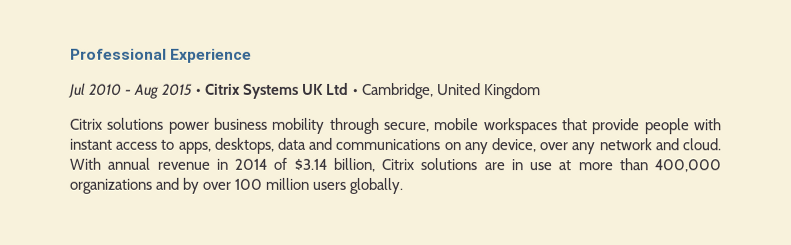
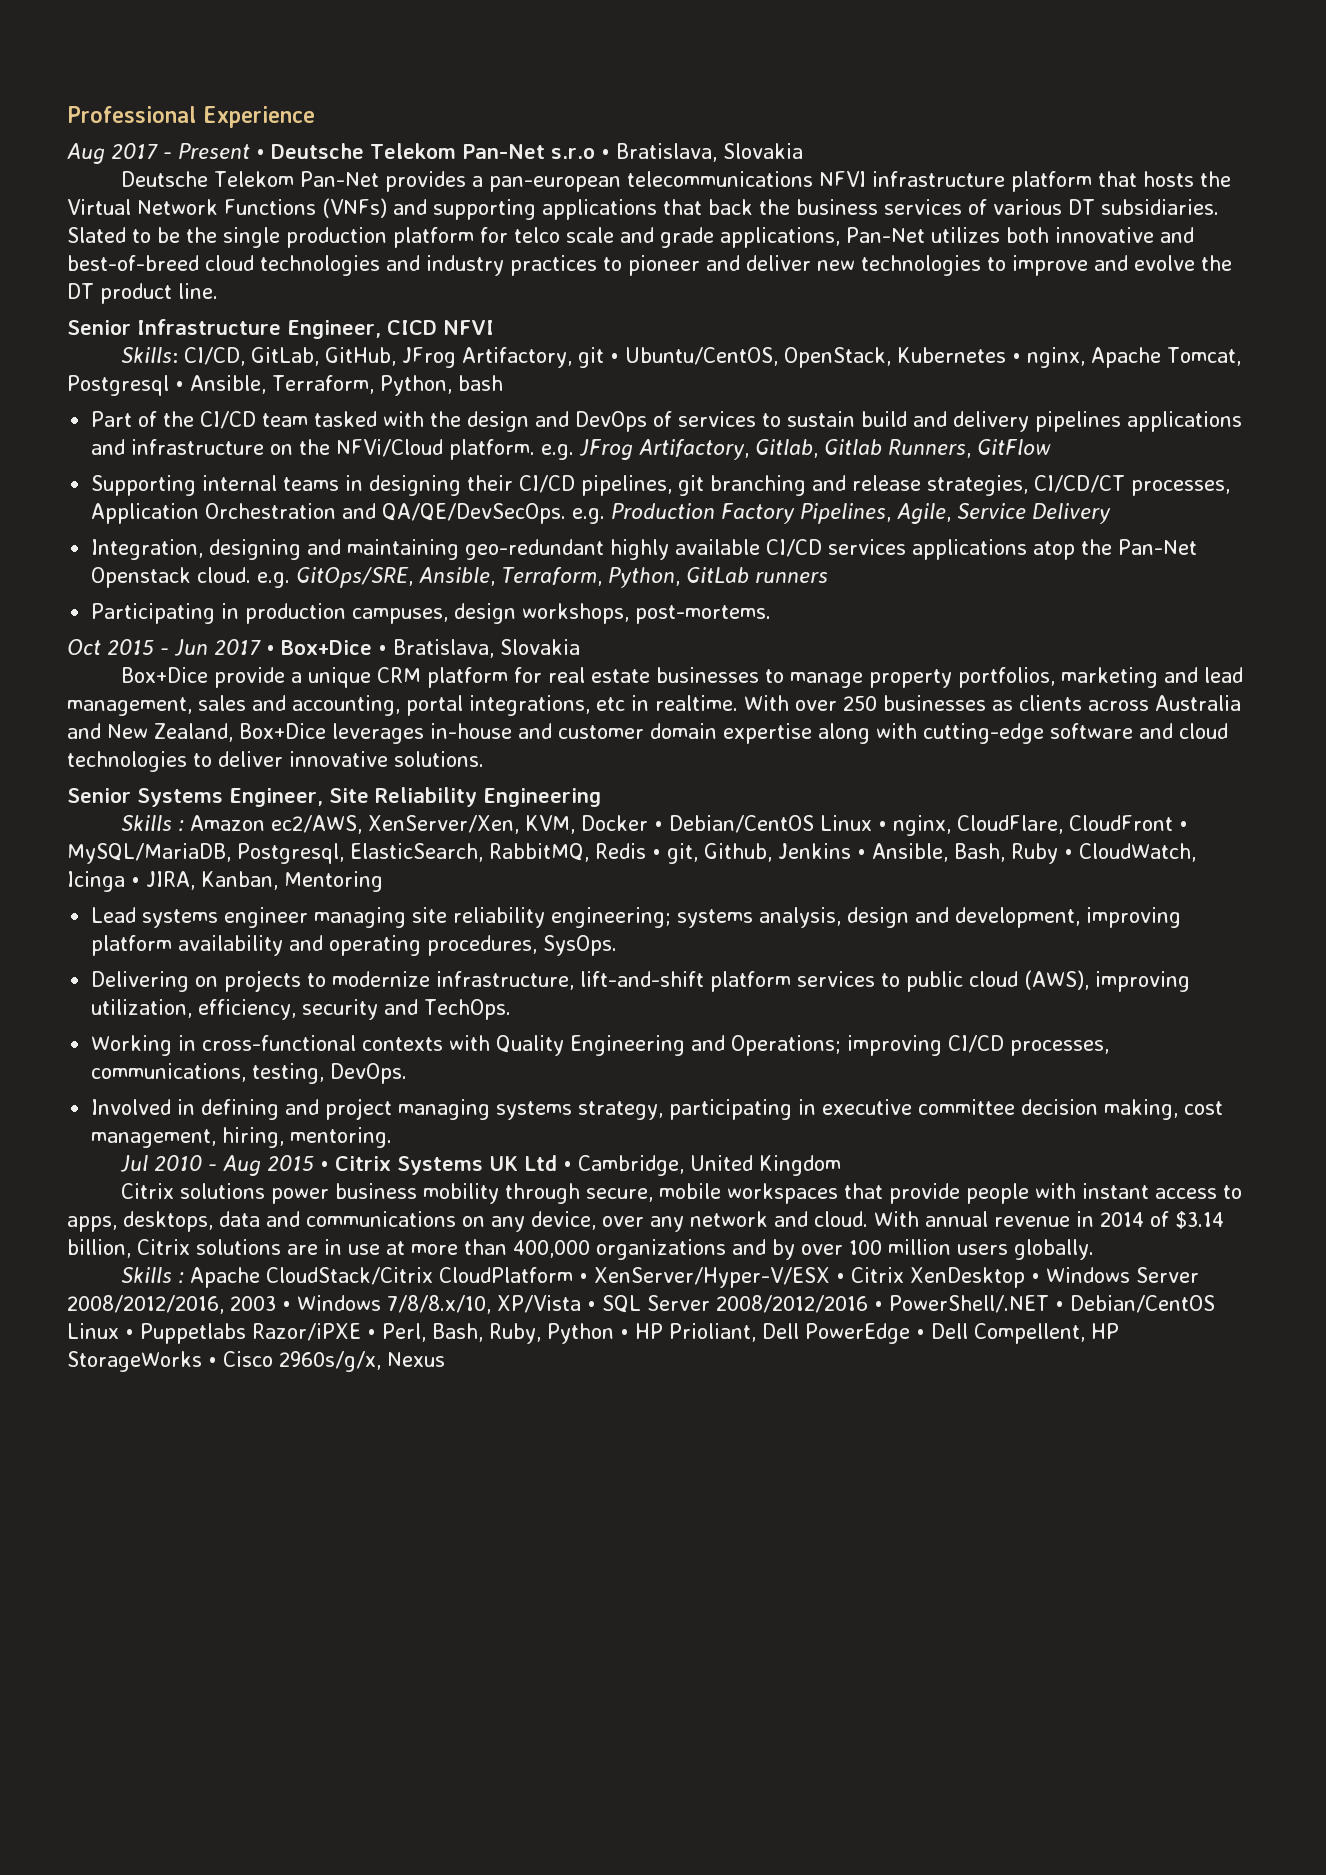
+ Aug 2017 - Present • Deutsche Telekom Pan-Net s.r.o • Bratislava, Slovakia
+ Deutsche Telekom Pan-Net provides a pan-european telecommunications NFVI infrastructure platform that hosts the Virtual Network Functions (VNFs) and supporting applications that back the business services of various DT subsidiaries. Slated to be the single production platform for telco scale and grade applications, Pan-Net utilizes both innovative and best-of-breed cloud technologies and industry practices to pioneer and deliver new technologies to improve and evolve the DT product line.
+ Senior Infrastructure Engineer, CICD NFVI
+ Skills: CI/CD, GitLab, GitHub, JFrog Artifactory, git • Ubuntu/CentOS, OpenStack, Kubernetes • nginx, Apache Tomcat, Postgresql • Ansible, Terraform, Python, bash
+ Part of the CI/CD team tasked with the design and DevOps of services to sustain build and delivery pipelines applications and infrastructure on the NFVi/Cloud platform. e.g. JFrog Artifactory, Gitlab, Gitlab Runners, GitFlow
+ Supporting internal teams in designing their CI/CD pipelines, git branching and release strategies, CI/CD/CT processes, Application Orchestration and QA/QE/DevSecOps. e.g. Production Factory Pipelines, Agile, Service Delivery
+ Integration, designing and maintaining geo-redundant highly available CI/CD services applications atop the Pan-Net Openstack cloud. e.g. GitOps/SRE, Ansible, Terraform, Python, GitLab runners
+ Participating in production campuses, design workshops, post-mortems.
+ Oct 2015 - Jun 2017 • Box+Dice • Bratislava, Slovakia
+ Box+Dice provide a unique CRM platform for real estate businesses to manage property portfolios, marketing and lead management, sales and accounting, portal integrations, etc in realtime. With over 250 businesses as clients across Australia and New Zealand, Box+Dice leverages in-house and customer domain expertise along with cutting-edge software and cloud technologies to deliver innovative solutions.
+ Senior Systems Engineer, Site Reliability Engineering
+ Skills : Amazon ec2/AWS, XenServer/Xen, KVM, Docker • Debian/CentOS Linux • nginx, CloudFlare, CloudFront • MySQL/MariaDB, Postgresql, ElasticSearch, RabbitMQ, Redis • git, Github, Jenkins • Ansible, Bash, Ruby • CloudWatch, Icinga • JIRA, Kanban, Mentoring
+ Lead systems engineer managing site reliability engineering; systems analysis, design and development, improving platform availability and operating procedures, SysOps.
+ Delivering on projects to modernize infrastructure, lift-and-shift platform services to public cloud (AWS), improving utilization, efficiency, security and TechOps.
+ Working in cross-functional contexts with Quality Engineering and Operations; improving CI/CD processes, communications, testing, DevOps.
+ Involved in defining and project managing systems strategy, participating in executive committee decision making, cost management, hiring, mentoring.
+ Skills : Apache CloudStack/Citrix CloudPlatform • XenServer/Hyper-V/ESX • Citrix XenDesktop • Windows Server 2008/2012/2016, 2003 • Windows 7/8/8.x/10, XP/Vista • SQL Server 2008/2012/2016 • PowerShell/.NET • Debian/CentOS Linux • Puppetlabs Razor/iPXE • Perl, Bash, Ruby, Python • HP Prioliant, Dell PowerEdge • Dell Compellent, HP StorageWorks • Cisco 2960s/g/x, Nexus

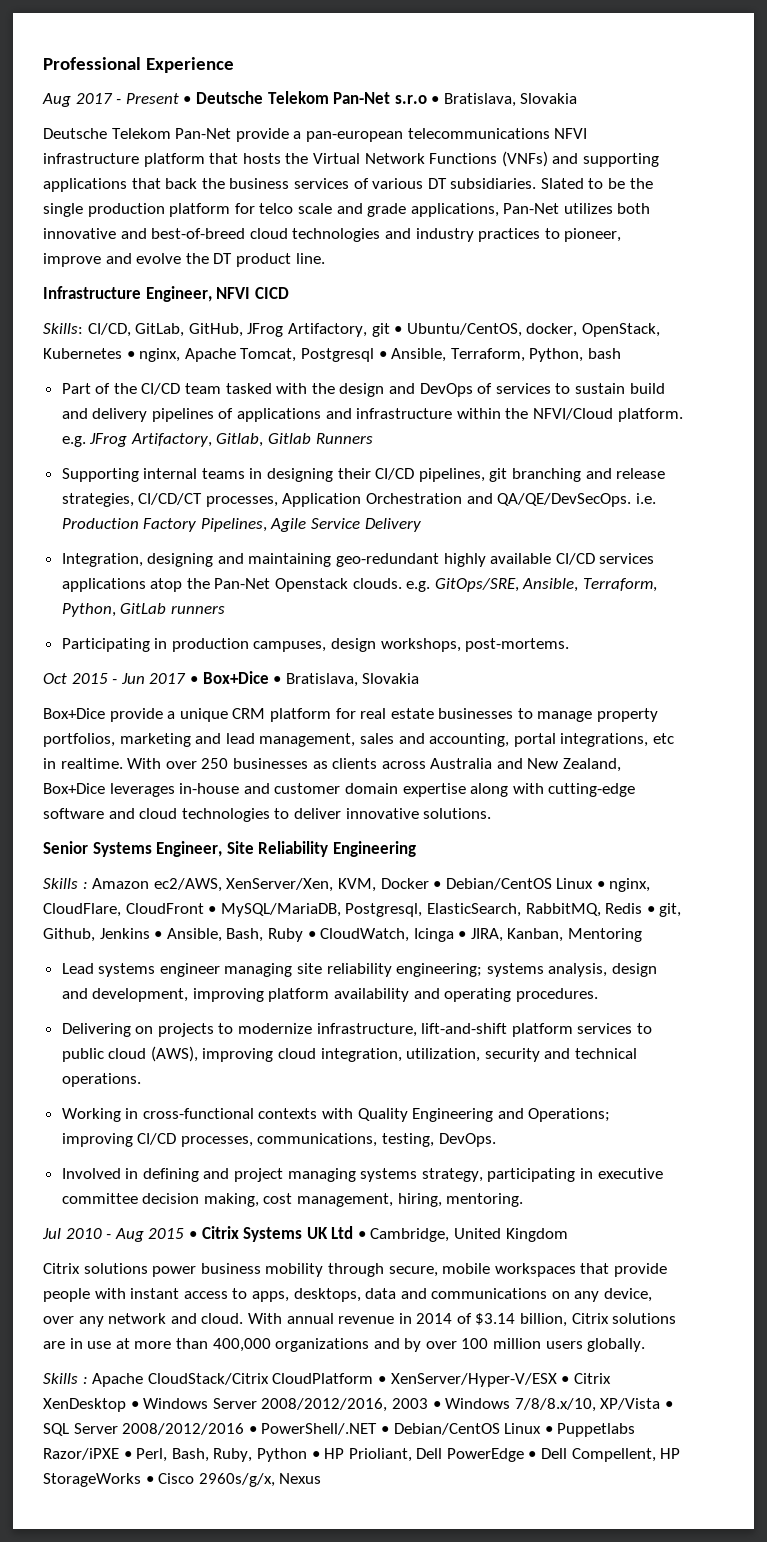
- Deutsche Telekom Pan-Net provides a pan-european telecommunications NFVI infrastructure platform that hosts the Virtual Network Functions (VNFs) and supporting applications that back the business services of various DT subsidiaries.
+ Deutsche Telekom Pan-Net provide a pan-european telecommunications NFVI infrastructure platform that hosts the Virtual Network Functions (VNFs) and supporting applications that back the business services of various DT subsidiaries.
- Slated to be the single production platform for telco scale and grade applications, Pan-Net utilizes both innovative and best-of-breed cloud technologies and industry practices to pioneer and deliver new technologies to improve and evolve the DT product line.
+ Slated to be the single production platform for telco scale and grade applications, Pan-Net utilizes both innovative and best-of-breed cloud technologies and industry practices to pioneer, improve and evolve the DT product line.
- Senior Infrastructure Engineer, CICD NFVI
+ Infrastructure Engineer, NFVI CICD
- Skills: CI/CD, GitLab, GitHub, JFrog Artifactory, git • Ubuntu/CentOS, OpenStack, Kubernetes • nginx, Apache Tomcat, Postgresql • Ansible, Terraform, Python, bash
+ Skills: CI/CD, GitLab, GitHub, JFrog Artifactory, git • Ubuntu/CentOS, docker, OpenStack, Kubernetes • nginx, Apache Tomcat, Postgresql • Ansible, Terraform, Python, bash
- Part of the CI/CD team tasked with the design and DevOps of services to sustain build and delivery pipelines applications and infrastructure on the NFVi/Cloud platform. e.g. JFrog Artifactory, Gitlab, Gitlab Runners, GitFlow
+ Part of the CI/CD team tasked with the design and DevOps of services to sustain build and delivery pipelines of applications and infrastructure within the NFVI/Cloud platform. e.g. JFrog Artifactory, Gitlab, Gitlab Runners
- Supporting internal teams in designing their CI/CD pipelines, git branching and release strategies, CI/CD/CT processes, Application Orchestration and QA/QE/DevSecOps. e.g. Production Factory Pipelines, Agile, Service Delivery
+ Supporting internal teams in designing their CI/CD pipelines, git branching and release strategies, CI/CD/CT processes, Application Orchestration and QA/QE/DevSecOps. i.e. Production Factory Pipelines, Agile Service Delivery
- Integration, designing and maintaining geo-redundant highly available CI/CD services applications atop the Pan-Net Openstack cloud. e.g. GitOps/SRE, Ansible, Terraform, Python, GitLab runners
+ Integration, designing and maintaining geo-redundant highly available CI/CD services applications atop the Pan-Net Openstack clouds. e.g. GitOps/SRE, Ansible, Terraform, Python, GitLab runners
- Lead systems engineer managing site reliability engineering; systems analysis, design and development, improving platform availability and operating procedures, SysOps.
+ Lead systems engineer managing site reliability engineering; systems analysis, design and development, improving platform availability and operating procedures.
- Delivering on projects to modernize infrastructure, lift-and-shift platform services to public cloud (AWS), improving utilization, efficiency, security and TechOps.
+ Delivering on projects to modernize infrastructure, lift-and-shift platform services to public cloud (AWS), improving cloud integration, utilization, security and technical operations.

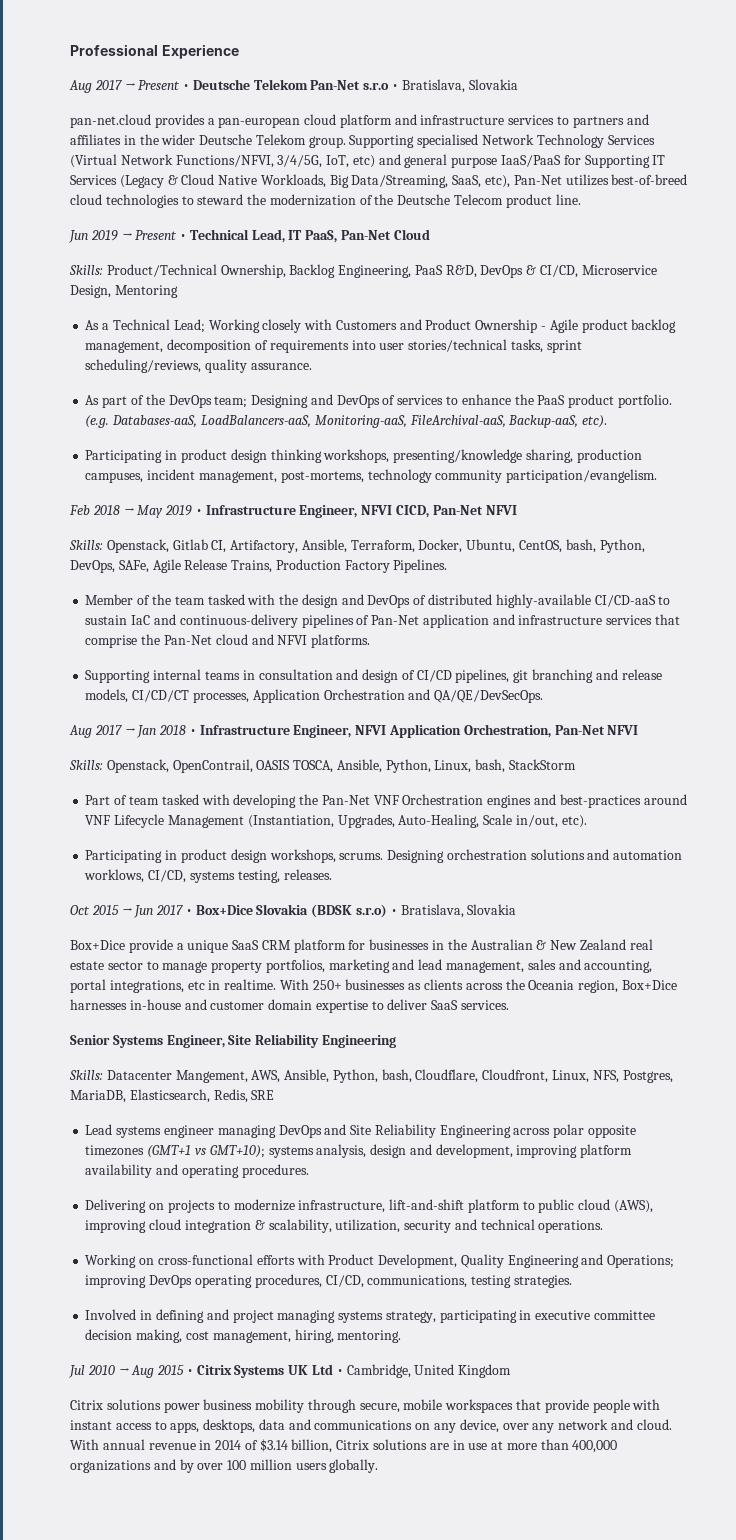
- Aug 2017 - Present • Deutsche Telekom Pan-Net s.r.o • Bratislava, Slovakia
+ Aug 2017 → Present • Deutsche Telekom Pan-Net s.r.o • Bratislava, Slovakia
- Deutsche Telekom Pan-Net provide a pan-european telecommunications NFVI infrastructure platform that hosts the Virtual Network Functions (VNFs) and supporting applications that back the business services of various DT subsidiaries. Slated to be the single production platform for telco scale and grade applications, Pan-Net utilizes both innovative and best-of-breed cloud technologies and industry practices to pioneer, improve and evolve the DT product line.
- Infrastructure Engineer, NFVI CICD
- Skills: CI/CD, GitLab, GitHub, JFrog Artifactory, git • Ubuntu/CentOS, docker, OpenStack, Kubernetes • nginx, Apache Tomcat, Postgresql • Ansible, Terraform, Python, bash
- Part of the CI/CD team tasked with the design and DevOps of services to sustain build and delivery pipelines of applications and infrastructure within the NFVI/Cloud platform. e.g. JFrog Artifactory, Gitlab, Gitlab Runners
+ pan-net.cloud provides a pan-european cloud platform and infrastructure services to partners and affiliates in the wider Deutsche Telekom group. Supporting specialised Network Technology Services (Virtual Network Functions/NFVI, 3/4/5G, IoT, etc) and general purpose IaaS/PaaS for Supporting IT Services (Legacy & Cloud Native Workloads, Big Data/Streaming, SaaS, etc), Pan-Net utilizes best-of-breed cloud technologies to steward the modernization of the Deutsche Telecom product line.
+ Jun 2019 → Present • Technical Lead, IT PaaS, Pan-Net Cloud
+ Skills: Product/Technical Ownership, Backlog Engineering, PaaS R&D, DevOps & CI/CD, Microservice Design, Mentoring
+ As a Technical Lead; Working closely with Customers and Product Ownership - Agile product backlog management, decomposition of requirements into user stories/technical tasks, sprint scheduling/reviews, quality assurance.
+ As part of the DevOps team; Designing and DevOps of services to enhance the PaaS product portfolio. (e.g. Databases-aaS, LoadBalancers-aaS, Monitoring-aaS, FileArchival-aaS, Backup-aaS, etc).
+ Participating in product design thinking workshops, presenting/knowledge sharing, production campuses, incident management, post-mortems, technology community participation/evangelism.
+ Feb 2018 → May 2019 • Infrastructure Engineer, NFVI CICD, Pan-Net NFVI
+ Skills: Openstack, Gitlab CI, Artifactory, Ansible, Terraform, Docker, Ubuntu, CentOS, bash, Python, DevOps, SAFe, Agile Release Trains, Production Factory Pipelines.
+ Member of the team tasked with the design and DevOps of distributed highly-available CI/CD-aaS to sustain IaC and continuous-delivery pipelines of Pan-Net application and infrastructure services that comprise the Pan-Net cloud and NFVI platforms.
- Supporting internal teams in designing their CI/CD pipelines, git branching and release strategies, CI/CD/CT processes, Application Orchestration and QA/QE/DevSecOps. i.e. Production Factory Pipelines, Agile Service Delivery
- Integration, designing and maintaining geo-redundant highly available CI/CD services applications atop the Pan-Net Openstack clouds. e.g. GitOps/SRE, Ansible, Terraform, Python, GitLab runners
- Participating in production campuses, design workshops, post-mortems.
+ Supporting internal teams in consultation and design of CI/CD pipelines, git branching and release models, CI/CD/CT processes, Application Orchestration and QA/QE/DevSecOps.
+ Aug 2017 → Jan 2018 • Infrastructure Engineer, NFVI Application Orchestration, Pan-Net NFVI
+ Skills: Openstack, OpenContrail, OASIS TOSCA, Ansible, Python, Linux, bash, StackStorm
+ Part of team tasked with developing the Pan-Net VNF Orchestration engines and best-practices around VNF Lifecycle Management (Instantiation, Upgrades, Auto-Healing, Scale in/out, etc).
+ Participating in product design workshops, scrums. Designing orchestration solutions and automation worklows, CI/CD, systems testing, releases.
- Oct 2015 - Jun 2017 • Box+Dice • Bratislava, Slovakia
+ Oct 2015 → Jun 2017 • Box+Dice Slovakia (BDSK s.r.o) • Bratislava, Slovakia
- Box+Dice provide a unique CRM platform for real estate businesses to manage property portfolios, marketing and lead management, sales and accounting, portal integrations, etc in realtime.
+ Box+Dice provide a unique SaaS CRM platform for businesses in the Australian & New Zealand real estate sector to manage property portfolios, marketing and lead management, sales and accounting, portal integrations, etc in realtime.
- With over 250 businesses as clients across Australia and New Zealand, Box+Dice leverages in-house and customer domain expertise along with cutting-edge software and cloud technologies to deliver innovative solutions.
+ With 250+ businesses as clients across the Oceania region, Box+Dice harnesses in-house and customer domain expertise to deliver SaaS services.
- Skills : Amazon ec2/AWS, XenServer/Xen, KVM, Docker • Debian/CentOS Linux • nginx, CloudFlare, CloudFront • MySQL/MariaDB, Postgresql, ElasticSearch, RabbitMQ, Redis • git, Github, Jenkins • Ansible, Bash, Ruby • CloudWatch, Icinga • JIRA, Kanban, Mentoring
- Lead systems engineer managing site reliability engineering; systems analysis, design and development, improving platform availability and operating procedures.
+ Skills: Datacenter Mangement, AWS, Ansible, Python, bash, Cloudflare, Cloudfront, Linux, NFS, Postgres, MariaDB, Elasticsearch, Redis, SRE
+ Lead systems engineer managing DevOps and Site Reliability Engineering across polar opposite timezones (GMT+1 vs GMT+10); systems analysis, design and development, improving platform availability and operating procedures.
- Delivering on projects to modernize infrastructure, lift-and-shift platform services to public cloud (AWS), improving cloud integration, utilization, security and technical operations.
+ Delivering on projects to modernize infrastructure, lift-and-shift platform to public cloud (AWS), improving cloud integration & scalability, utilization, security and technical operations.
- Working in cross-functional contexts with Quality Engineering and Operations; improving CI/CD processes, communications, testing, DevOps.
+ Working on cross-functional efforts with Product Development, Quality Engineering and Operations; improving DevOps operating procedures, CI/CD, communications, testing strategies.
- Jul 2010 - Aug 2015 • Citrix Systems UK Ltd • Cambridge, United Kingdom
+ Jul 2010 → Aug 2015 • Citrix Systems UK Ltd • Cambridge, United Kingdom
- Skills : Apache CloudStack/Citrix CloudPlatform • XenServer/Hyper-V/ESX • Citrix XenDesktop • Windows Server 2008/2012/2016, 2003 • Windows 7/8/8.x/10, XP/Vista • SQL Server 2008/2012/2016 • PowerShell/.NET • Debian/CentOS Linux • Puppetlabs Razor/iPXE • Perl, Bash, Ruby, Python • HP Prioliant, Dell PowerEdge • Dell Compellent, HP StorageWorks • Cisco 2960s/g/x, Nexus

